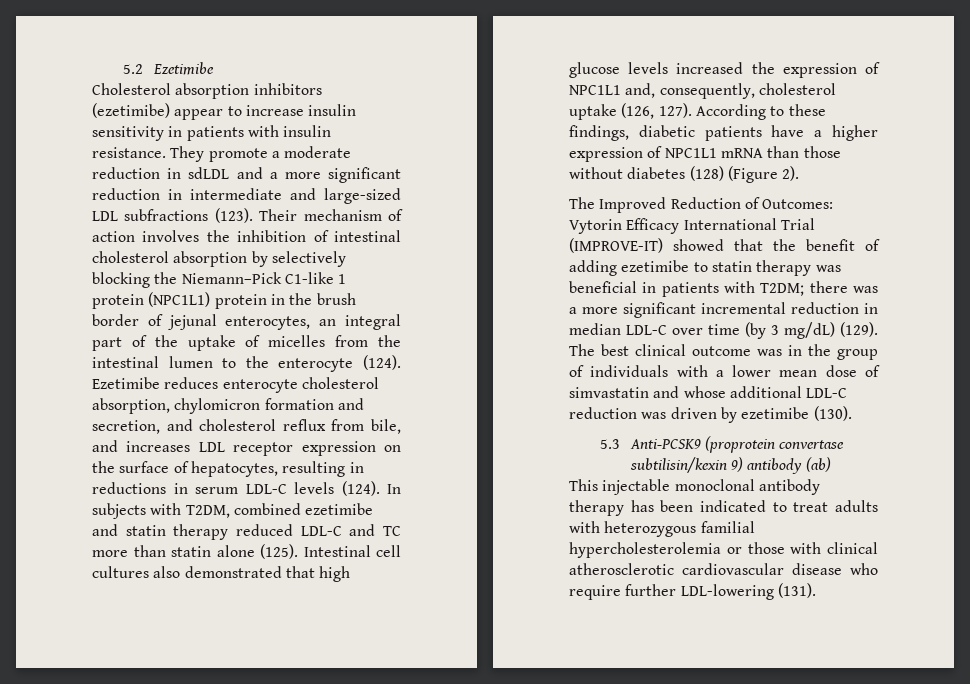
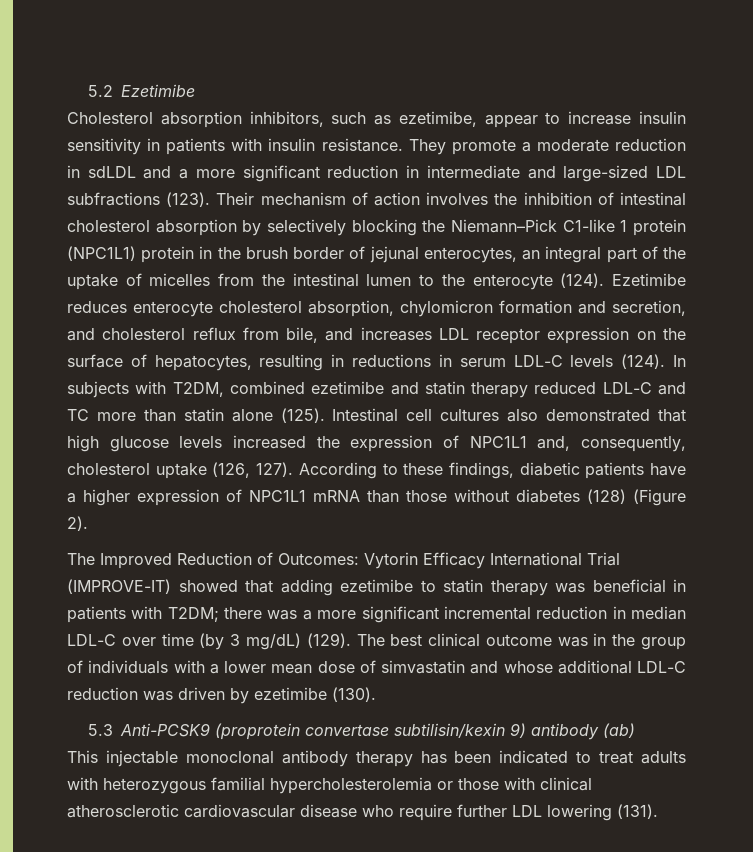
- Cholesterol absorption inhibitors (ezetimibe) appear to increase insulin sensitivity in patients with insulin resistance.
+ Cholesterol absorption inhibitors, such as ezetimibe, appear to increase insulin sensitivity in patients with insulin resistance.
- The Improved Reduction of Outcomes: Vytorin Efficacy International Trial (IMPROVE-IT) showed that the benefit of adding ezetimibe to statin therapy was beneficial in patients with T2DM; there was a more significant incremental reduction in median LDL-C over time (by 3 mg/dL) (129).
+ The Improved Reduction of Outcomes: Vytorin Efficacy International Trial (IMPROVE-IT) showed that adding ezetimibe to statin therapy was beneficial in patients with T2DM; there was a more significant incremental reduction in median LDL-C over time (by 3 mg/dL) (129).
- This injectable monoclonal antibody therapy has been indicated to treat adults with heterozygous familial hypercholesterolemia or those with clinical atherosclerotic cardiovascular disease who require further LDL-lowering (131).
+ This injectable monoclonal antibody therapy has been indicated to treat adults with heterozygous familial hypercholesterolemia or those with clinical atherosclerotic cardiovascular disease who require further LDL lowering (131).

